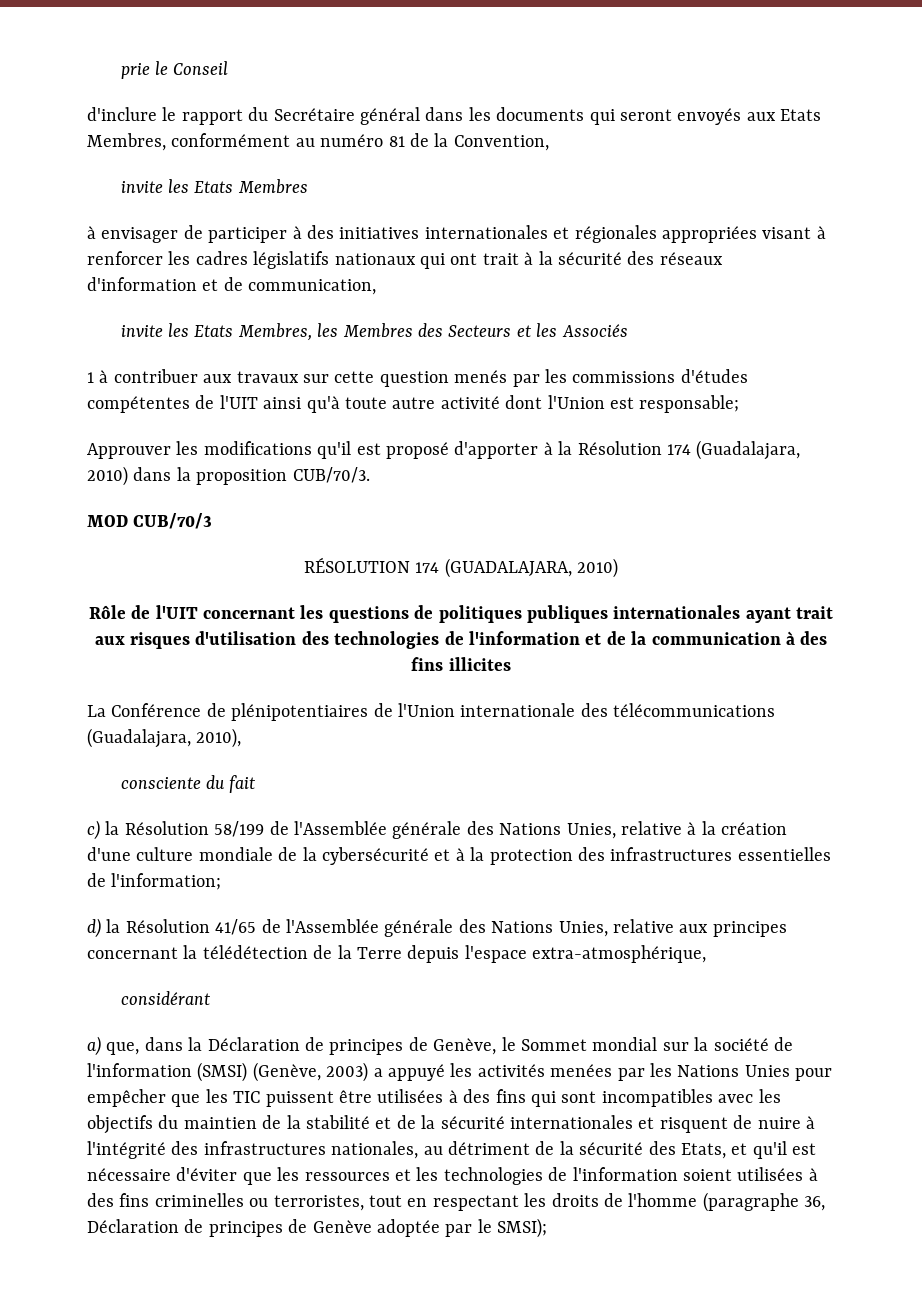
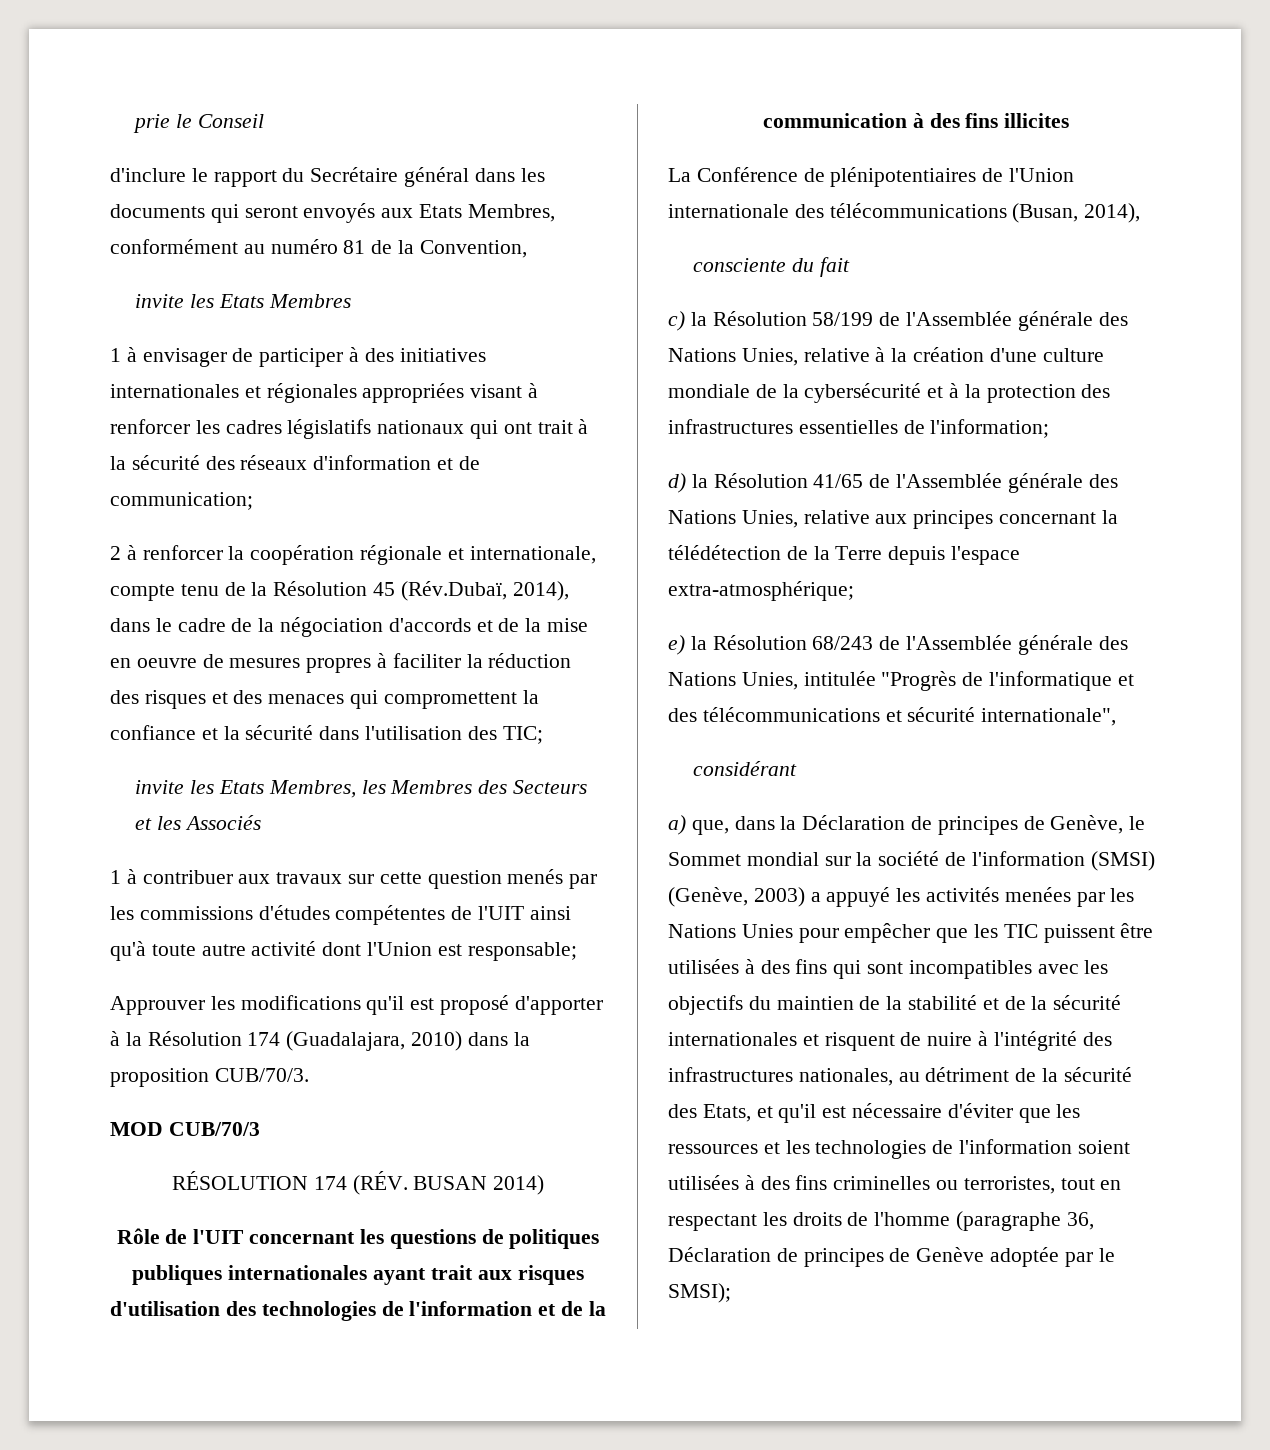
- à envisager de participer à des initiatives internationales et régionales appropriées visant à renforcer les cadres législatifs nationaux qui ont trait à la sécurité des réseaux d'information et de communication,
+ 1 à envisager de participer à des initiatives internationales et régionales appropriées visant à renforcer les cadres législatifs nationaux qui ont trait à la sécurité des réseaux d'information et de communication;
+ 2 à renforcer la coopération régionale et internationale, compte tenu de la Résolution 45 (Rév.Dubaï, 2014), dans le cadre de la négociation d'accords et de la mise en oeuvre de mesures propres à faciliter la réduction des risques et des menaces qui compromettent la confiance et la sécurité dans l'utilisation des TIC;
- RÉSOLUTION 174 (GUADALAJARA, 2010)
+ RÉSOLUTION 174 (RÉV. BUSAN 2014)
- La Conférence de plénipotentiaires de l'Union internationale des télécommunications (Guadalajara, 2010),
+ La Conférence de plénipotentiaires de l'Union internationale des télécommunications (Busan, 2014),
- d) la Résolution 41/65 de l'Assemblée générale des Nations Unies, relative aux principes concernant la télédétection de la Terre depuis l'espace extra-atmosphérique,
+ d) la Résolution 41/65 de l'Assemblée générale des Nations Unies, relative aux principes concernant la télédétection de la Terre depuis l'espace extra-atmosphérique;
+ e) la Résolution 68/243 de l'Assemblée générale des Nations Unies, intitulée "Progrès de l'informatique et des télécommunications et sécurité internationale",

